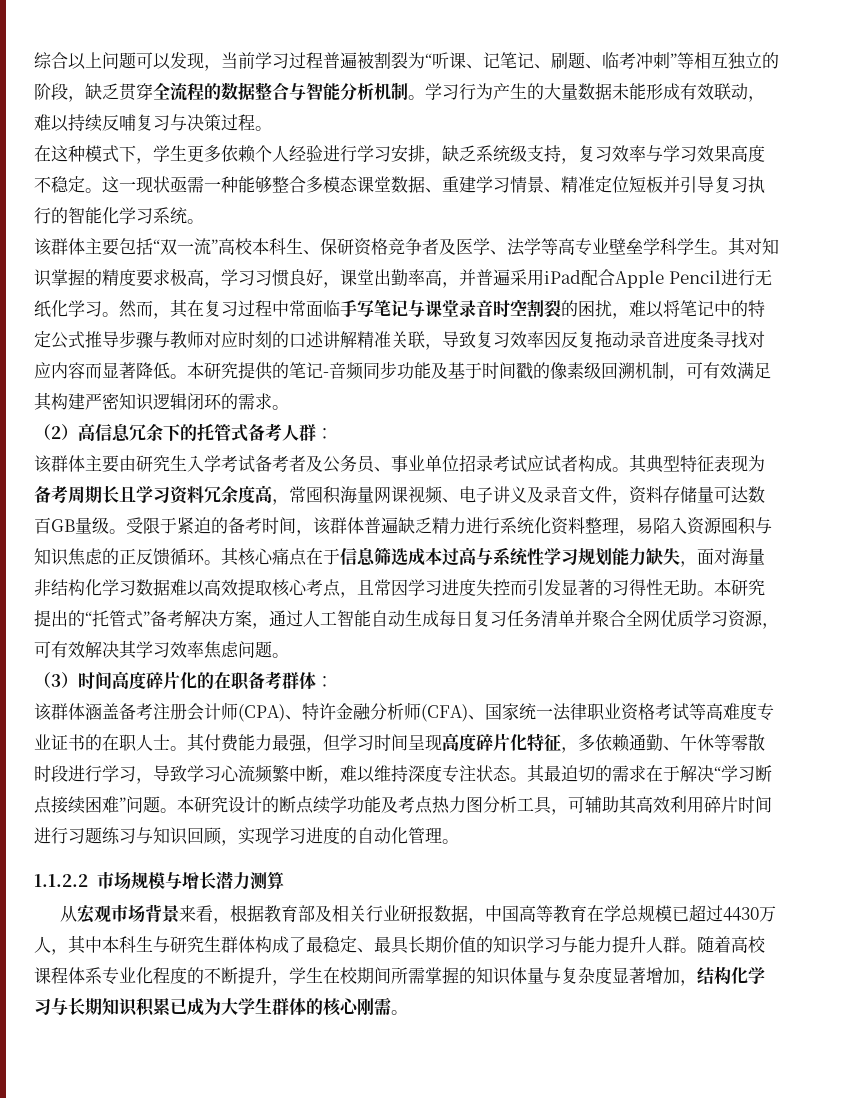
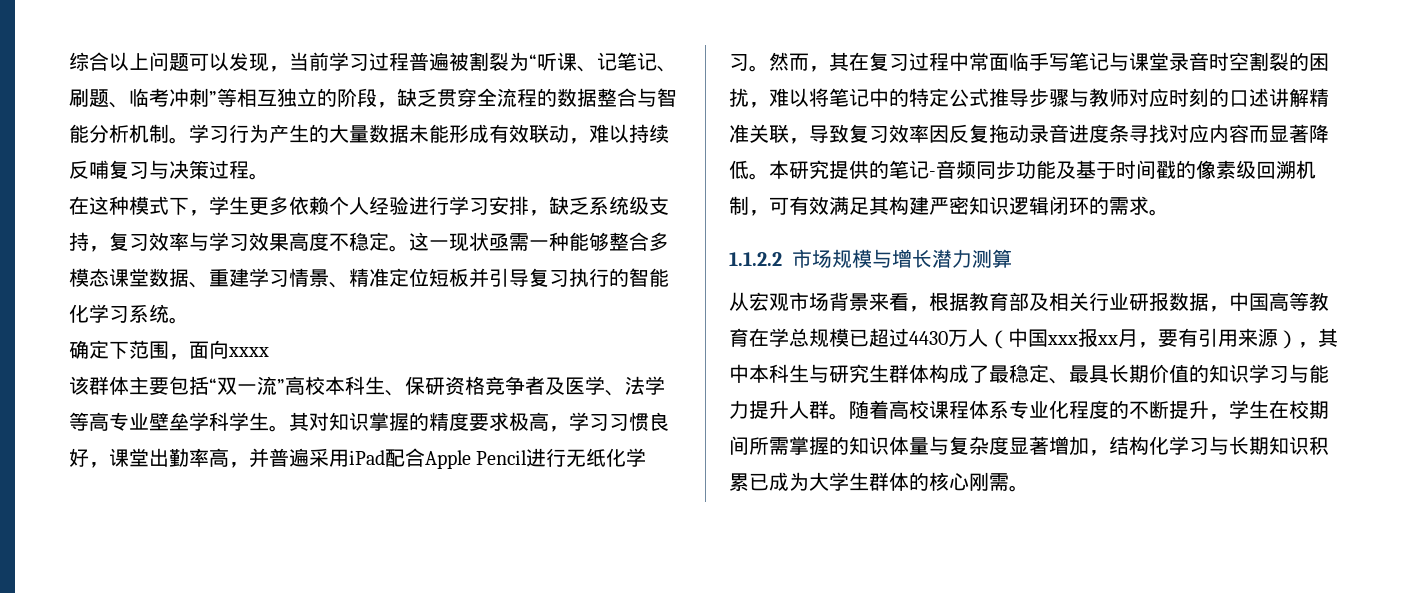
+ 确定下范围，面向xxxx
- （2）高信息冗余下的托管式备考人群：
- 该群体主要由研究生入学考试备考者及公务员、事业单位招录考试应试者构成。其典型特征表现为备考周期长且学习资料冗余度高，常囤积海量网课视频、电子讲义及录音文件，资料存储量可达数百GB量级。受限于紧迫的备考时间，该群体普遍缺乏精力进行系统化资料整理，易陷入资源囤积与知识焦虑的正反馈循环。其核心痛点在于信息筛选成本过高与系统性学习规划能力缺失，面对海量非结构化学习数据难以高效提取核心考点，且常因学习进度失控而引发显著的习得性无助。本研究提出的“托管式”备考解决方案，通过人工智能自动生成每日复习任务清单并聚合全网优质学习资源，可有效解决其学习效率焦虑问题。
- （3）时间高度碎片化的在职备考群体：
- 该群体涵盖备考注册会计师(CPA)、特许金融分析师(CFA)、国家统一法律职业资格考试等高难度专业证书的在职人士。其付费能力最强，但学习时间呈现高度碎片化特征，多依赖通勤、午休等零散时段进行学习，导致学习心流频繁中断，难以维持深度专注状态。其最迫切的需求在于解决“学习断点接续困难”问题。本研究设计的断点续学功能及考点热力图分析工具，可辅助其高效利用碎片时间进行习题练习与知识回顾，实现学习进度的自动化管理。
- 从宏观市场背景来看，根据教育部及相关行业研报数据，中国高等教育在学总规模已超过4430万人，其中本科生与研究生群体构成了最稳定、最具长期价值的知识学习与能力提升人群。
+ 从宏观市场背景来看，根据教育部及相关行业研报数据，中国高等教育在学总规模已超过4430万人（中国xxx报xx月，要有引用来源），其中本科生与研究生群体构成了最稳定、最具长期价值的知识学习与能力提升人群。

